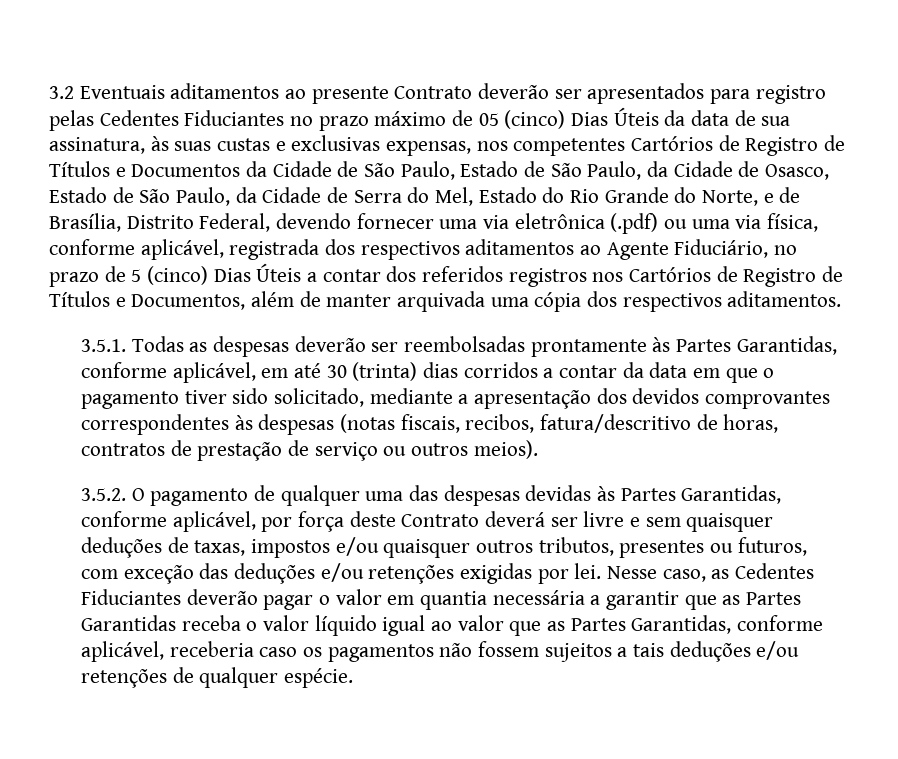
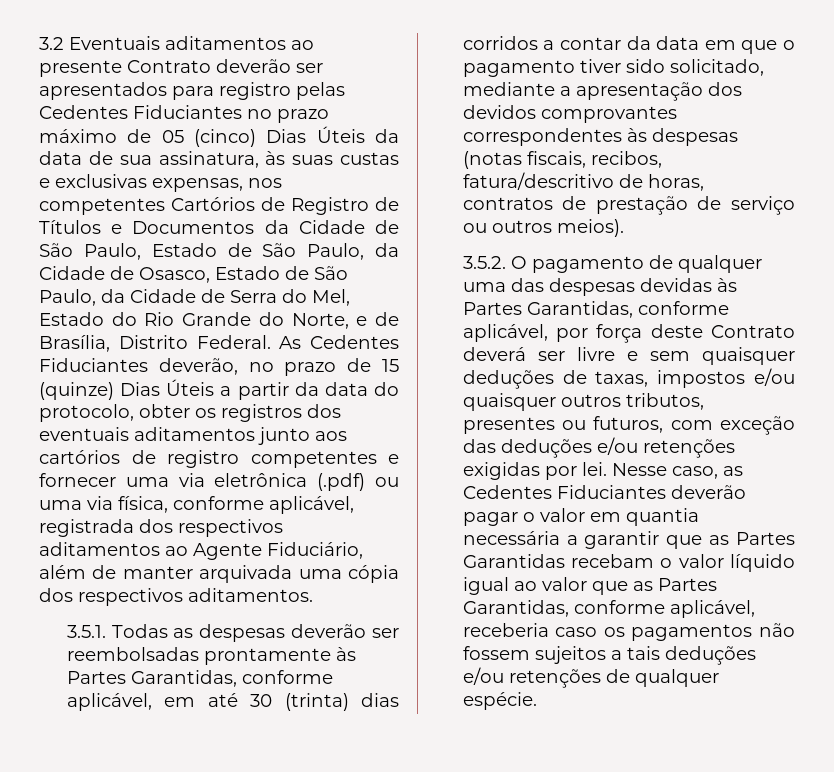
- 3.2 Eventuais aditamentos ao presente Contrato deverão ser apresentados para registro pelas Cedentes Fiduciantes no prazo máximo de 05 (cinco) Dias Úteis da data de sua assinatura, às suas custas e exclusivas expensas, nos competentes Cartórios de Registro de Títulos e Documentos da Cidade de São Paulo, Estado de São Paulo, da Cidade de Osasco, Estado de São Paulo, da Cidade de Serra do Mel, Estado do Rio Grande do Norte, e de Brasília, Distrito Federal, devendo fornecer uma via eletrônica (.pdf) ou uma via física, conforme aplicável, registrada dos respectivos aditamentos ao Agente Fiduciário, no prazo de 5 (cinco) Dias Úteis a contar dos referidos registros nos Cartórios de Registro de Títulos e Documentos, além de manter arquivada uma cópia dos respectivos aditamentos.
+ 3.2 Eventuais aditamentos ao presente Contrato deverão ser apresentados para registro pelas Cedentes Fiduciantes no prazo máximo de 05 (cinco) Dias Úteis da data de sua assinatura, às suas custas e exclusivas expensas, nos competentes Cartórios de Registro de Títulos e Documentos da Cidade de São Paulo, Estado de São Paulo, da Cidade de Osasco, Estado de São Paulo, da Cidade de Serra do Mel, Estado do Rio Grande do Norte, e de Brasília, Distrito Federal. As Cedentes Fiduciantes deverão, no prazo de 15 (quinze) Dias Úteis a partir da data do protocolo, obter os registros dos eventuais aditamentos junto aos cartórios de registro competentes e fornecer uma via eletrônica (.pdf) ou uma via física, conforme aplicável, registrada dos respectivos aditamentos ao Agente Fiduciário, além de manter arquivada uma cópia dos respectivos aditamentos.
- Nesse caso, as Cedentes Fiduciantes deverão pagar o valor em quantia necessária a garantir que as Partes Garantidas receba o valor líquido igual ao valor que as Partes Garantidas, conforme aplicável, receberia caso os pagamentos não fossem sujeitos a tais deduções e/ou retenções de qualquer espécie.
+ Nesse caso, as Cedentes Fiduciantes deverão pagar o valor em quantia necessária a garantir que as Partes Garantidas recebam o valor líquido igual ao valor que as Partes Garantidas, conforme aplicável, receberia caso os pagamentos não fossem sujeitos a tais deduções e/ou retenções de qualquer espécie.

